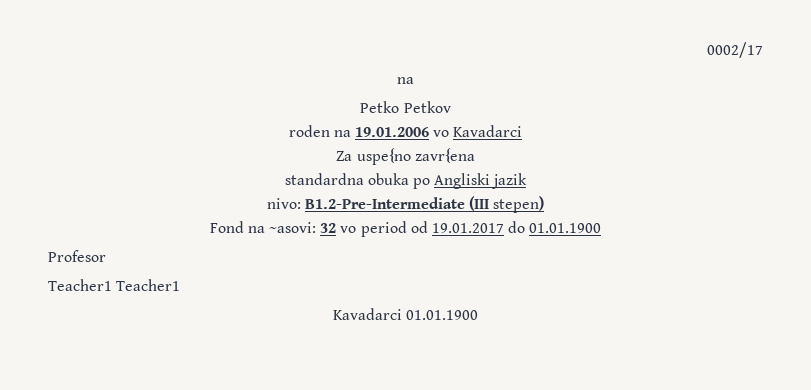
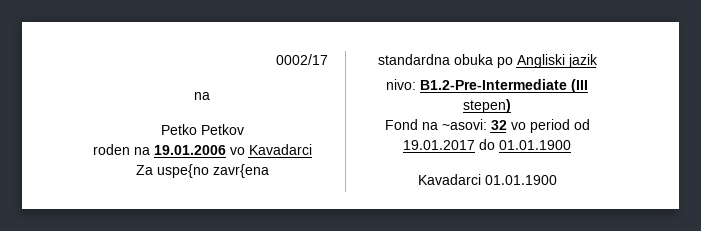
- Profesor
- Teacher1 Teacher1

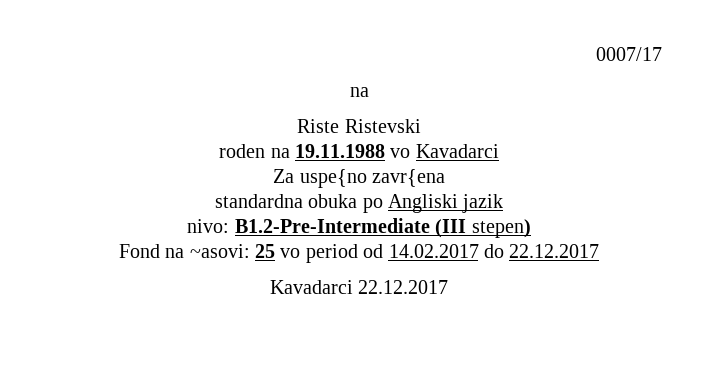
- 0002/17
+ 0007/17
- Petko Petkov
+ Riste Ristevski
- roden na 19.01.2006 vo Kavadarci
+ roden na 19.11.1988 vo Kavadarci
- Fond na ~asovi: 32 vo period od 19.01.2017 do 01.01.1900
- Kavadarci 01.01.1900
+ Fond na ~asovi: 25 vo period od 14.02.2017 do 22.12.2017
+ Kavadarci 22.12.2017

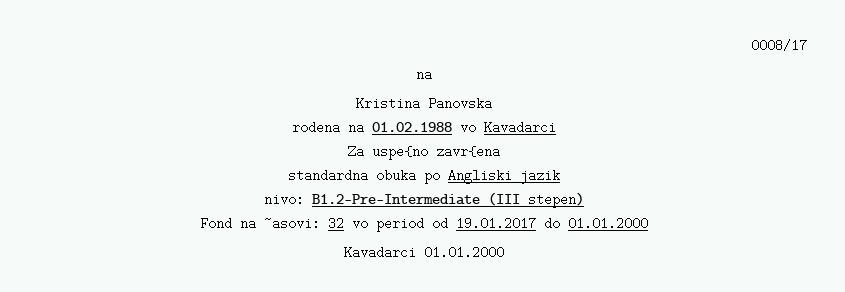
- 0007/17
+ 0008/17
- Riste Ristevski
- roden na 19.11.1988 vo Kavadarci
+ Kristina Panovska
+ rodena na 01.02.1988 vo Kavadarci
- Fond na ~asovi: 25 vo period od 14.02.2017 do 22.12.2017
- Kavadarci 22.12.2017
+ Fond na ~asovi: 32 vo period od 19.01.2017 do 01.01.2000
+ Kavadarci 01.01.2000

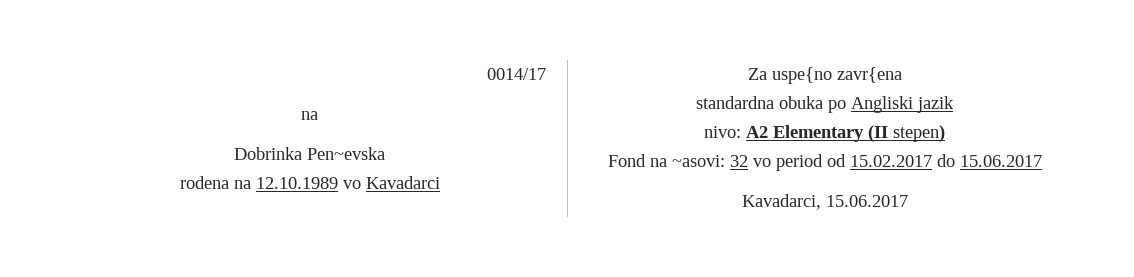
- 0008/17
+ 0014/17
- Kristina Panovska
+ Dobrinka Pen~evska
- rodena na 01.02.1988 vo Kavadarci
+ rodena na 12.10.1989 vo Kavadarci
- nivo: B1.2-Pre-Intermediate (III stepen)
+ nivo: А2 Elementary (II stepen)
- Fond na ~asovi: 32 vo period od 19.01.2017 do 01.01.2000
- Kavadarci 01.01.2000
+ Fond na ~asovi: 32 vo period od 15.02.2017 do 15.06.2017
+ Kavadarci, 15.06.2017

